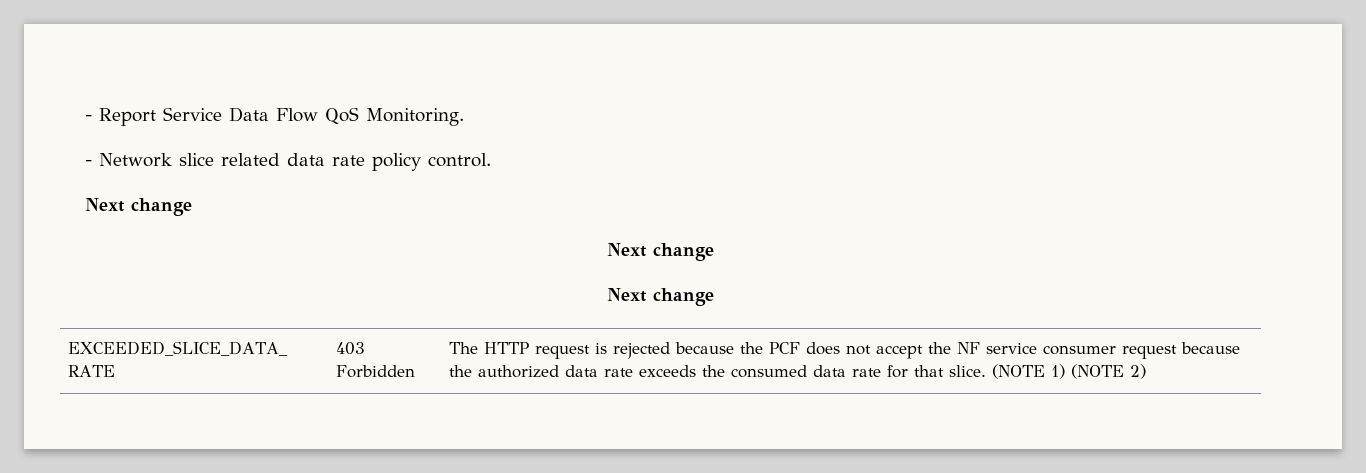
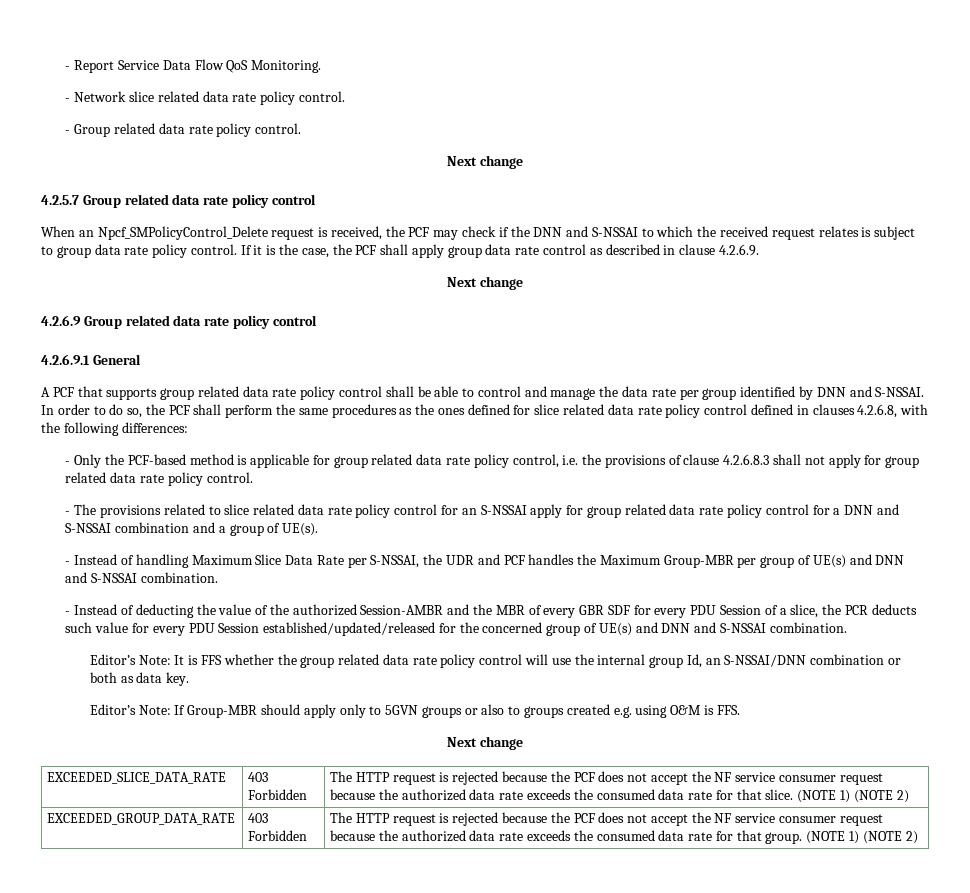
  - Network slice related data rate policy control.
+ - Group related data rate policy control.
  Next change
+ 4.2.5.7 Group related data rate policy control
+ When an Npcf_SMPolicyControl_Delete request is received, the PCF may check if the DNN and S-NSSAI to which the received request relates is subject to group data rate policy control. If it is the case, the PCF shall apply group data rate control as described in clause 4.2.6.9.
  Next change
+ 4.2.6.9 Group related data rate policy control
+ 4.2.6.9.1 General
+ A PCF that supports group related data rate policy control shall be able to control and manage the data rate per group identified by DNN and S-NSSAI. In order to do so, the PCF shall perform the same procedures as the ones defined for slice related data rate policy control defined in clauses 4.2.6.8, with the following differences:
+ - Only the PCF-based method is applicable for group related data rate policy control, i.e. the provisions of clause 4.2.6.8.3 shall not apply for group related data rate policy control.
+ - The provisions related to slice related data rate policy control for an S-NSSAI apply for group related data rate policy control for a DNN and S-NSSAI combination and a group of UE(s).
+ - Instead of handling Maximum Slice Data Rate per S-NSSAI, the UDR and PCF handles the Maximum Group-MBR per group of UE(s) and DNN and S-NSSAI combination.
+ - Instead of deducting the value of the authorized Session-AMBR and the MBR of every GBR SDF for every PDU Session of a slice, the PCR deducts such value for every PDU Session established/updated/released for the concerned group of UE(s) and DNN and S-NSSAI combination.
+ Editor’s Note: It is FFS whether the group related data rate policy control will use the internal group Id, an S-NSSAI/DNN combination or both as data key.
+ Editor’s Note: If Group-MBR should apply only to 5GVN groups or also to groups created e.g. using O&M is FFS.
+ EXCEEDED_GROUP_DATA_RATE | 403 Forbidden | The HTTP request is rejected because the PCF does not accept the NF service consumer request because the authorized data rate exceeds the consumed data rate for that group. (NOTE 1) (NOTE 2)

